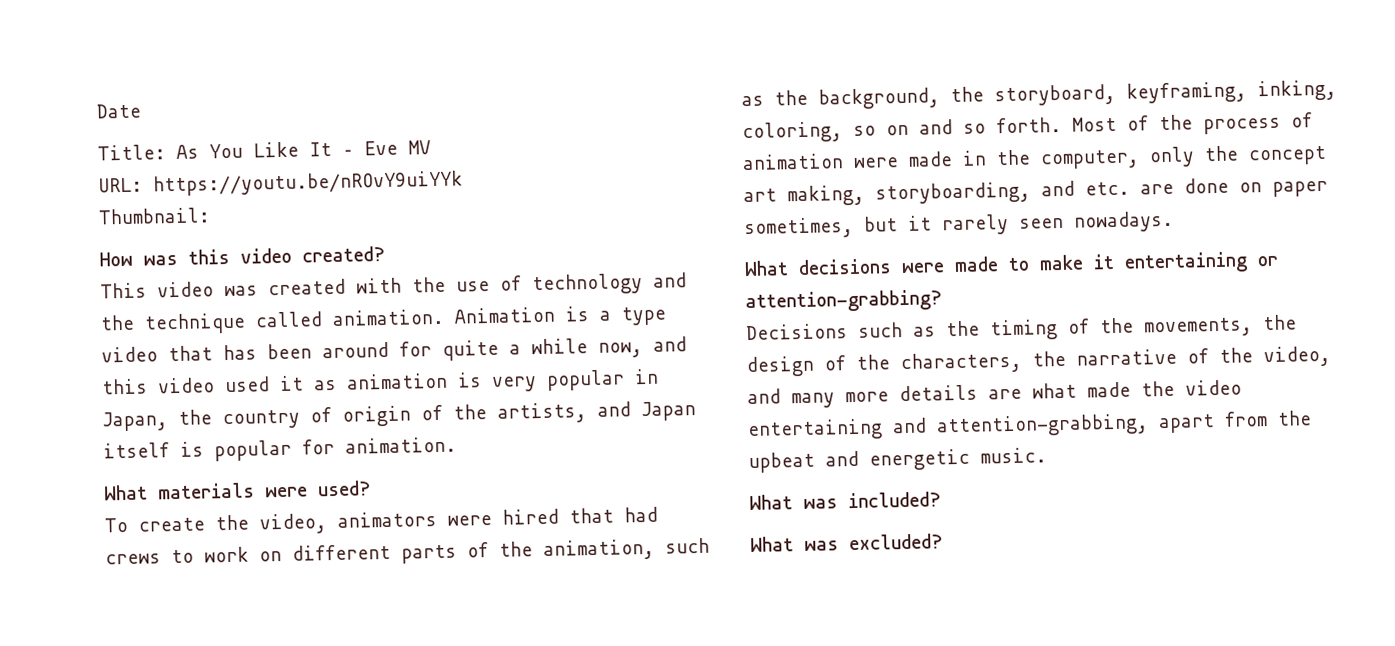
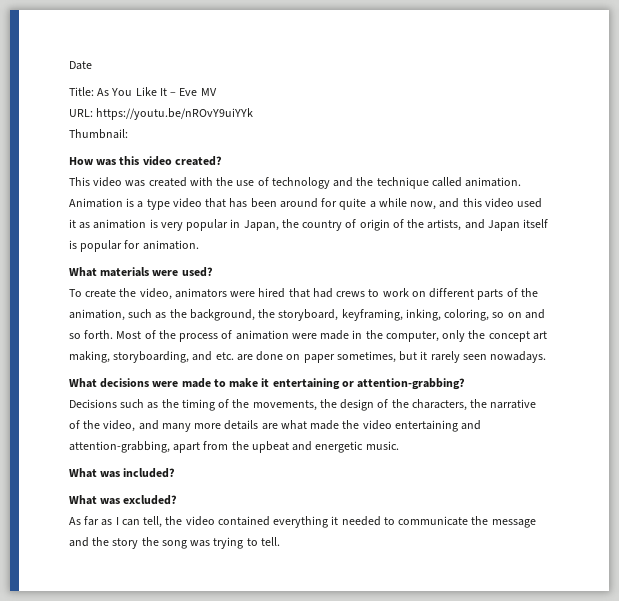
+ As far as I can tell, the video contained everything it needed to communicate the message and the story the song was trying to tell.

